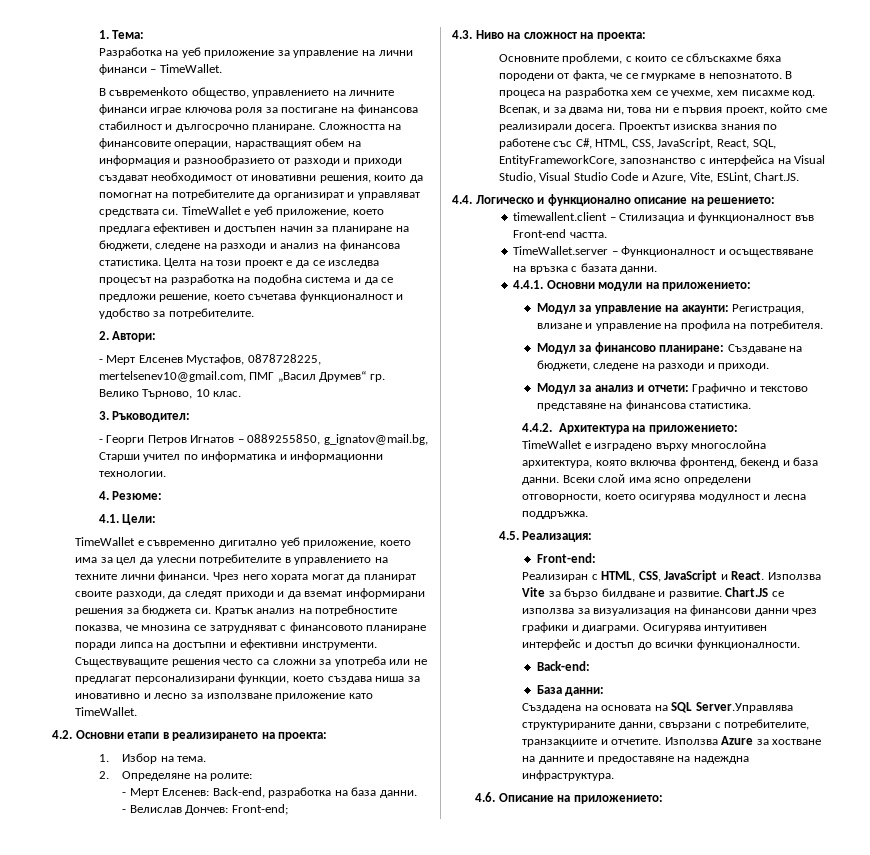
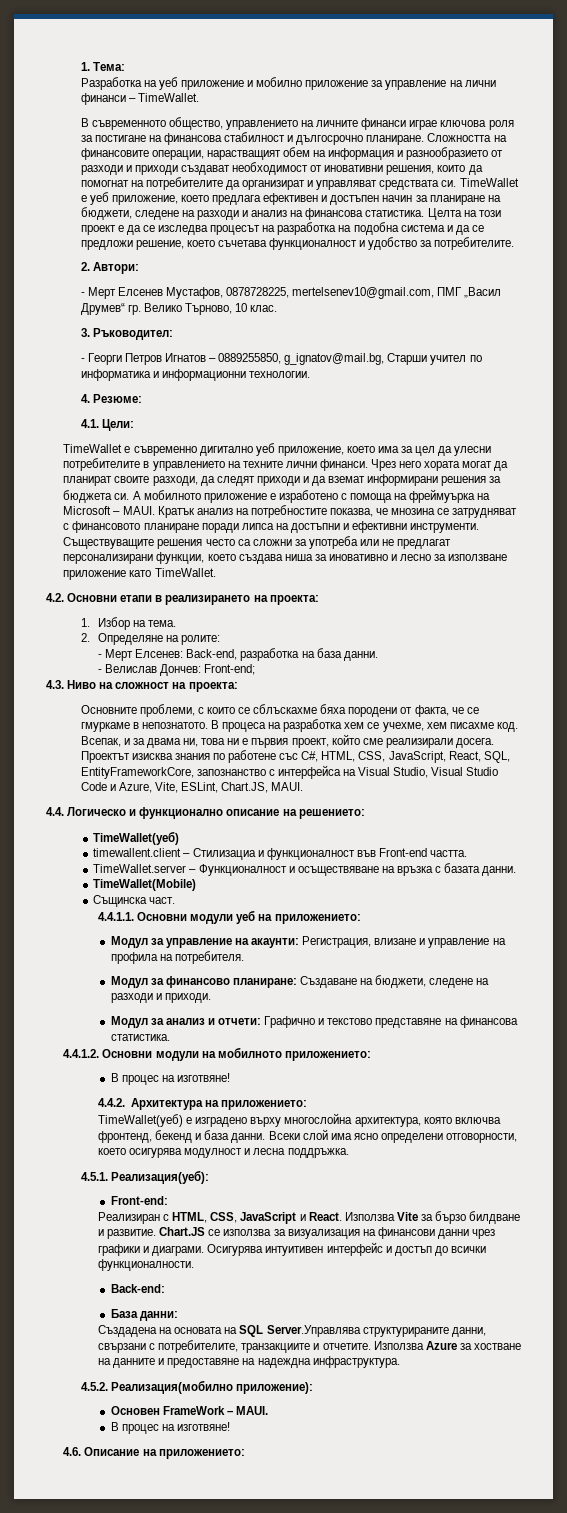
- Разработка на уеб приложение за управление на лични финанси – TimeWallet.
+ Разработка на уеб приложение и мобилно приложение за управление на лични финанси – TimeWallet.
- В съвременkото общество, управлението на личните финанси играе ключова роля за постигане на финансова стабилност и дългосрочно планиране.
+ В съвременното общество, управлението на личните финанси играе ключова роля за постигане на финансова стабилност и дългосрочно планиране.
+ А мобилното приложение е изработено с помоща на фреймуърка на Microsoft – MAUI.
- Проектът изисква знания по работене със C#, HTML, CSS, JavaScript, React, SQL, EntityFrameworkCore, запознанство с интерфейса на Visual Studio, Visual Studio Code и Azure, Vite, ESLint, Chart.JS.
+ Проектът изисква знания по работене със C#, HTML, CSS, JavaScript, React, SQL, EntityFrameworkCore, запознанство с интерфейса на Visual Studio, Visual Studio Code и Azure, Vite, ESLint, Chart.JS, MAUI.
  4.4. Логическо и функционално описание на решението:
+ TimeWallet(уеб)
- 4.4.1. Основни модули на приложението:
+ TimeWallet(Mobile)
+ Същинска част.
+ 4.4.1.1. Основни модули уеб на приложението:
+ 4.4.1.2. Основни модули на мобилното приложението:
+ В процес на изготвяне!
- TimeWallet е изградено върху многослойна архитектура, която включва фронтенд, бекенд и база данни.
+ TimeWallet(уеб) е изградено върху многослойна архитектура, която включва фронтенд, бекенд и база данни.
- 4.5. Реализация:
+ 4.5.1. Реализация(уеб):
+ 4.5.2. Реализация(мобилно приложение):
+ Основен FrameWork – MAUI.
+ В процес на изготвяне!

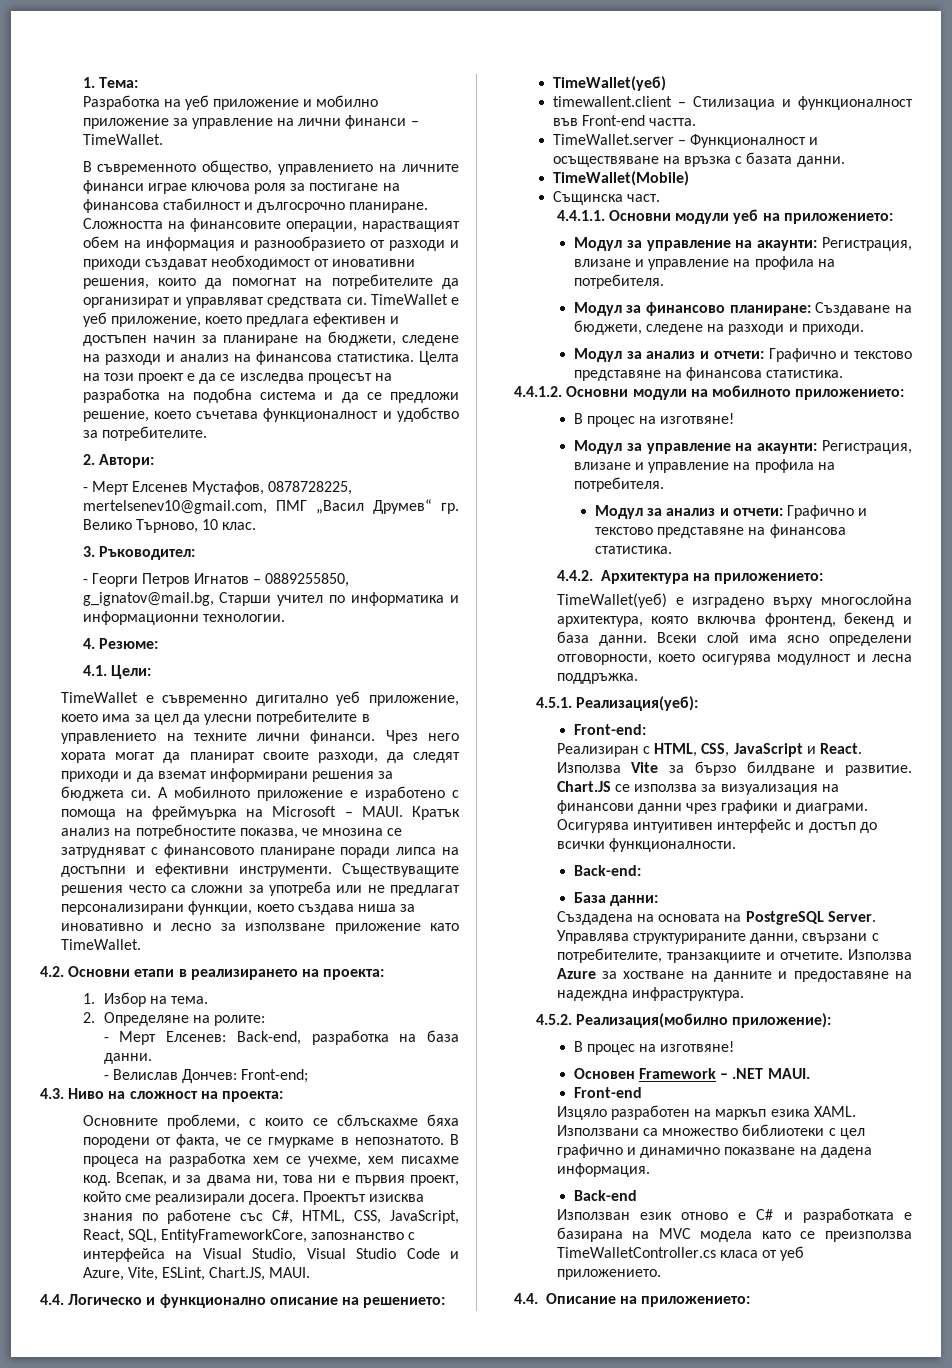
  4.4.1.2. Основни модули на мобилното приложението:
  В процес на изготвяне!
+ Модул за управление на акаунти: Регистрация, влизане и управление на профила на потребителя.
+ Модул за анализ и отчети: Графично и текстово представяне на финансова статистика.
- Създадена на основата на SQL Server.Управлява структурираните данни, свързани с потребителите, транзакциите и отчетите.
+ Създадена на основата на PostgreSQL Server. Управлява структурираните данни, свързани с потребителите, транзакциите и отчетите.
  4.5.2. Реализация(мобилно приложение):
- Основен FrameWork – MAUI.
  В процес на изготвяне!
- 4.6. Описание на приложението:
+ Основен Framework – .NET MAUI.
+ Front-end
+ Изцяло разработен на маркъп езика XAML. Използвани са множество библиотеки с цел графично и динамично показване на дадена информация.
+ Back-end
+ Използван език отново е C# и разработката е базирана на MVC модела като се преизползва TimeWalletController.cs класа от уеб приложението.
+ 4.4. Описание на приложението:

